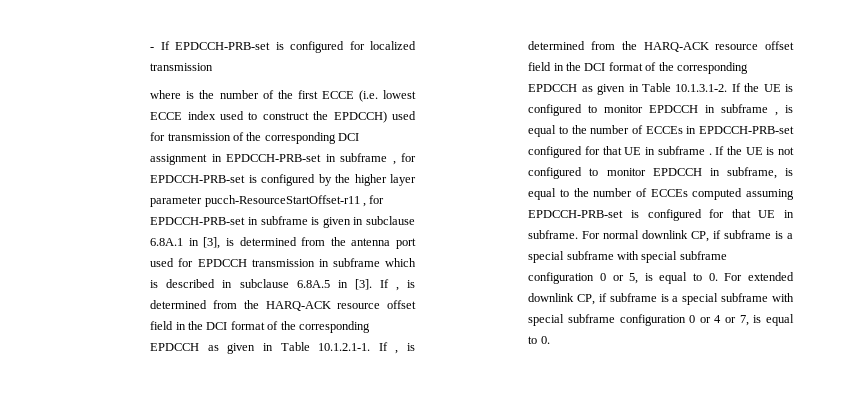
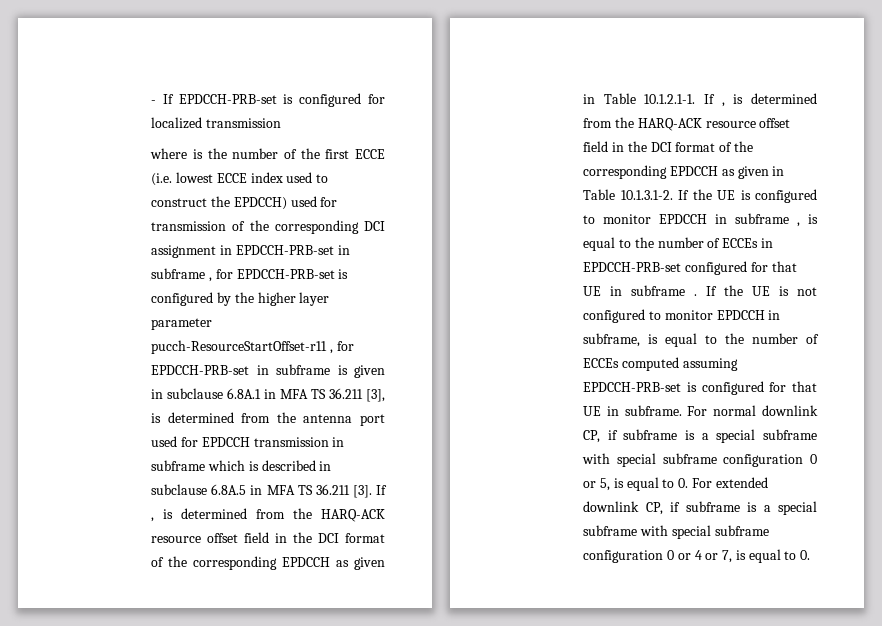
- where is the number of the first ECCE (i.e. lowest ECCE index used to construct the EPDCCH) used for transmission of the corresponding DCI assignment in EPDCCH-PRB-set in subframe , for EPDCCH-PRB-set is configured by the higher layer parameter pucch-ResourceStartOffset-r11 , for EPDCCH-PRB-set in subframe is given in subclause 6.8A.1 in [3], is determined from the antenna port used for EPDCCH transmission in subframe which is described in subclause 6.8A.5 in [3].
+ where is the number of the first ECCE (i.e. lowest ECCE index used to construct the EPDCCH) used for transmission of the corresponding DCI assignment in EPDCCH-PRB-set in subframe , for EPDCCH-PRB-set is configured by the higher layer parameter pucch-ResourceStartOffset-r11 , for EPDCCH-PRB-set in subframe is given in subclause 6.8A.1 in MFA TS 36.211 [3], is determined from the antenna port used for EPDCCH transmission in subframe which is described in subclause 6.8A.5 in MFA TS 36.211 [3].

